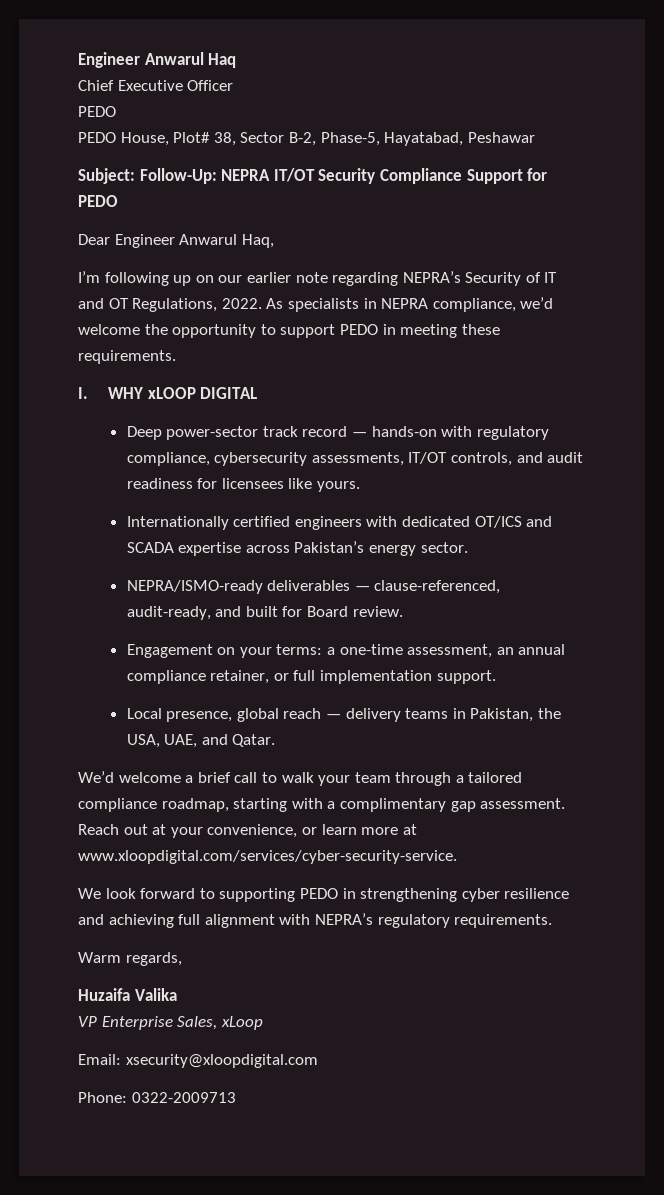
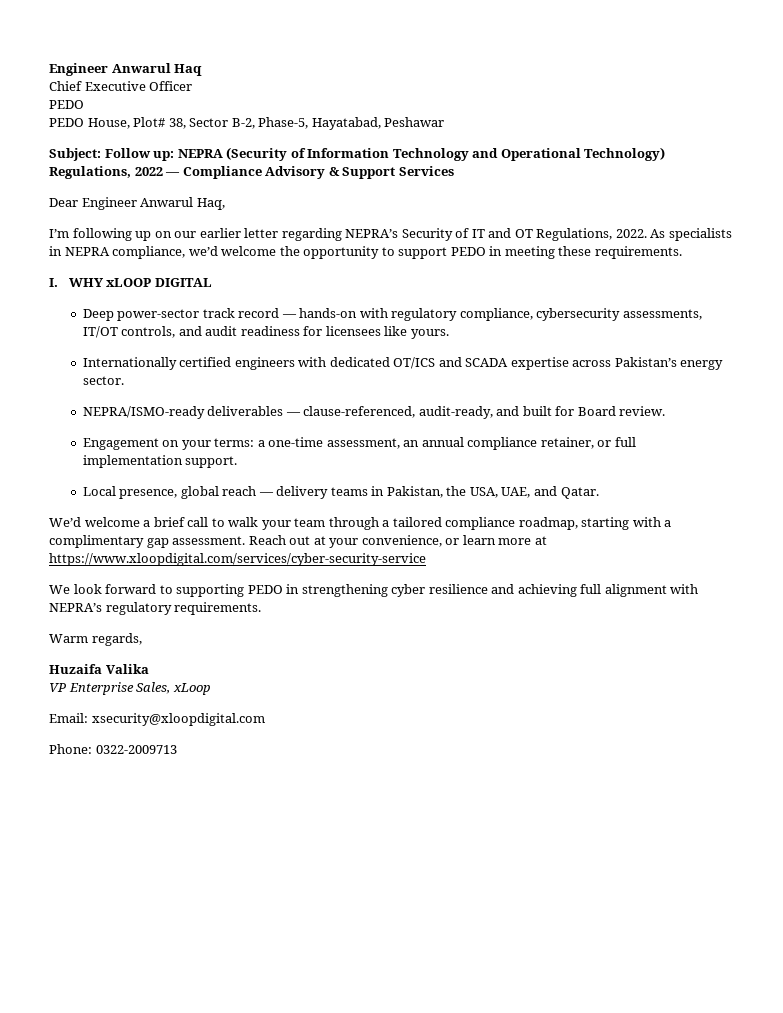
- Subject: Follow-Up: NEPRA IT/OT Security Compliance Support for PEDO
+ Subject: Follow up: NEPRA (Security of Information Technology and Operational Technology) Regulations, 2022 — Compliance Advisory & Support Services
- I’m following up on our earlier note regarding NEPRA’s Security of IT and OT Regulations, 2022.
+ I’m following up on our earlier letter regarding NEPRA’s Security of IT and OT Regulations, 2022.
- Reach out at your convenience, or learn more at www.xloopdigital.com/services/cyber-security-service.
+ Reach out at your convenience, or learn more at https://www.xloopdigital.com/services/cyber-security-service

